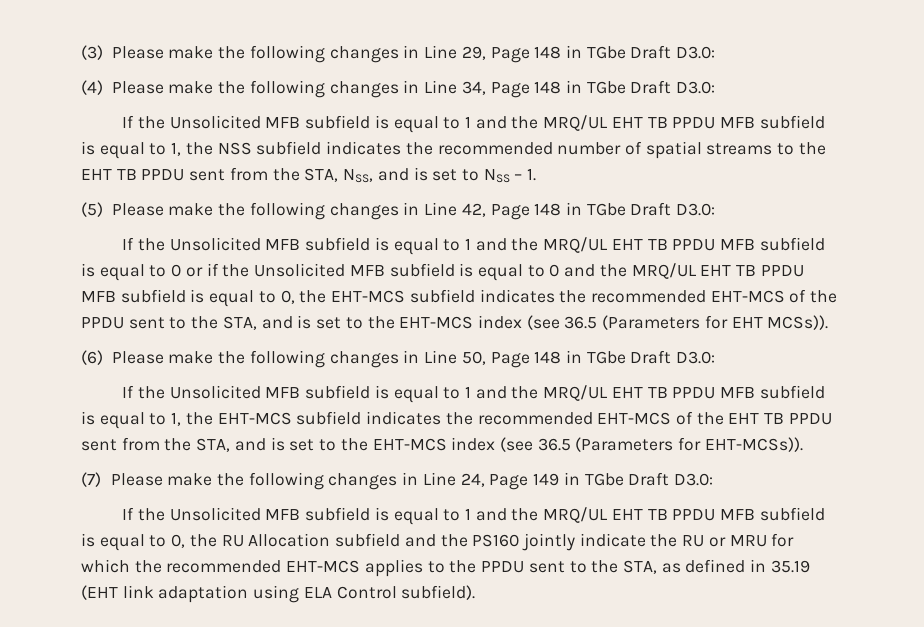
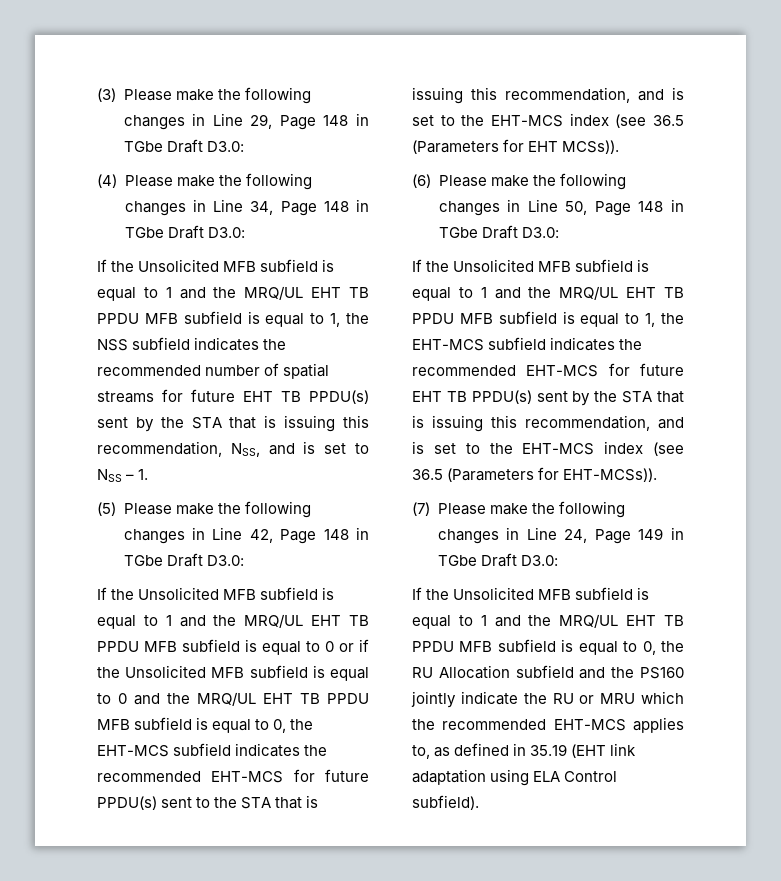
- If the Unsolicited MFB subfield is equal to 1 and the MRQ/UL EHT TB PPDU MFB subfield is equal to 1, the NSS subfield indicates the recommended number of spatial streams to the EHT TB PPDU sent from the STA, NSS, and is set to NSS – 1.
+ If the Unsolicited MFB subfield is equal to 1 and the MRQ/UL EHT TB PPDU MFB subfield is equal to 1, the NSS subfield indicates the recommended number of spatial streams for future EHT TB PPDU(s) sent by the STA that is issuing this recommendation, NSS, and is set to NSS – 1.
- If the Unsolicited MFB subfield is equal to 1 and the MRQ/UL EHT TB PPDU MFB subfield is equal to 0 or if the Unsolicited MFB subfield is equal to 0 and the MRQ/UL EHT TB PPDU MFB subfield is equal to 0, the EHT-MCS subfield indicates the recommended EHT-MCS of the PPDU sent to the STA, and is set to the EHT-MCS index (see 36.5 (Parameters for EHT MCSs)).
+ If the Unsolicited MFB subfield is equal to 1 and the MRQ/UL EHT TB PPDU MFB subfield is equal to 0 or if the Unsolicited MFB subfield is equal to 0 and the MRQ/UL EHT TB PPDU MFB subfield is equal to 0, the EHT-MCS subfield indicates the recommended EHT-MCS for future PPDU(s) sent to the STA that is issuing this recommendation, and is set to the EHT-MCS index (see 36.5 (Parameters for EHT MCSs)).
- If the Unsolicited MFB subfield is equal to 1 and the MRQ/UL EHT TB PPDU MFB subfield is equal to 1, the EHT-MCS subfield indicates the recommended EHT-MCS of the EHT TB PPDU sent from the STA, and is set to the EHT-MCS index (see 36.5 (Parameters for EHT-MCSs)).
+ If the Unsolicited MFB subfield is equal to 1 and the MRQ/UL EHT TB PPDU MFB subfield is equal to 1, the EHT-MCS subfield indicates the recommended EHT-MCS for future EHT TB PPDU(s) sent by the STA that is issuing this recommendation, and is set to the EHT-MCS index (see 36.5 (Parameters for EHT-MCSs)).
- If the Unsolicited MFB subfield is equal to 1 and the MRQ/UL EHT TB PPDU MFB subfield is equal to 0, the RU Allocation subfield and the PS160 jointly indicate the RU or MRU for which the recommended EHT-MCS applies to the PPDU sent to the STA, as defined in 35.19 (EHT link adaptation using ELA Control subfield).
+ If the Unsolicited MFB subfield is equal to 1 and the MRQ/UL EHT TB PPDU MFB subfield is equal to 0, the RU Allocation subfield and the PS160 jointly indicate the RU or MRU which the recommended EHT-MCS applies to, as defined in 35.19 (EHT link adaptation using ELA Control subfield).

